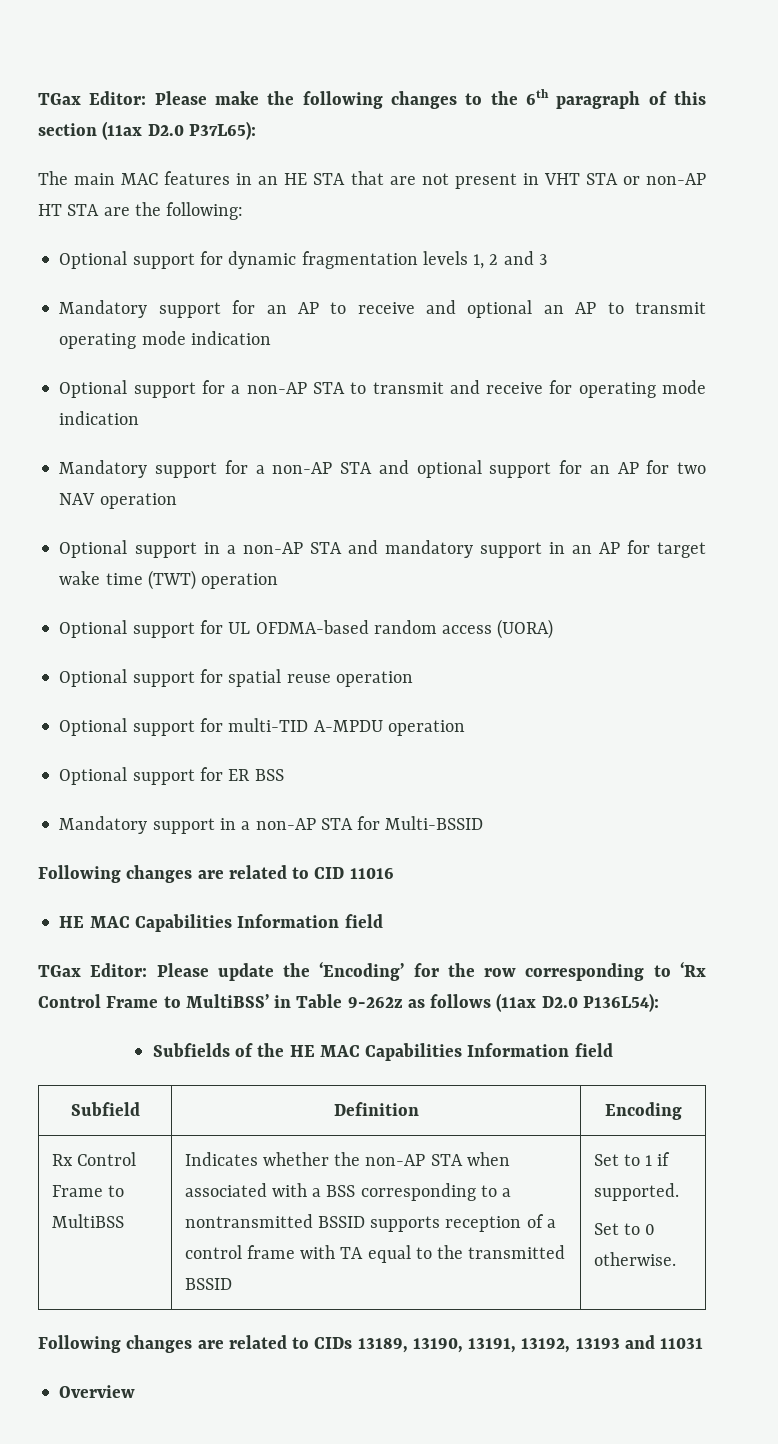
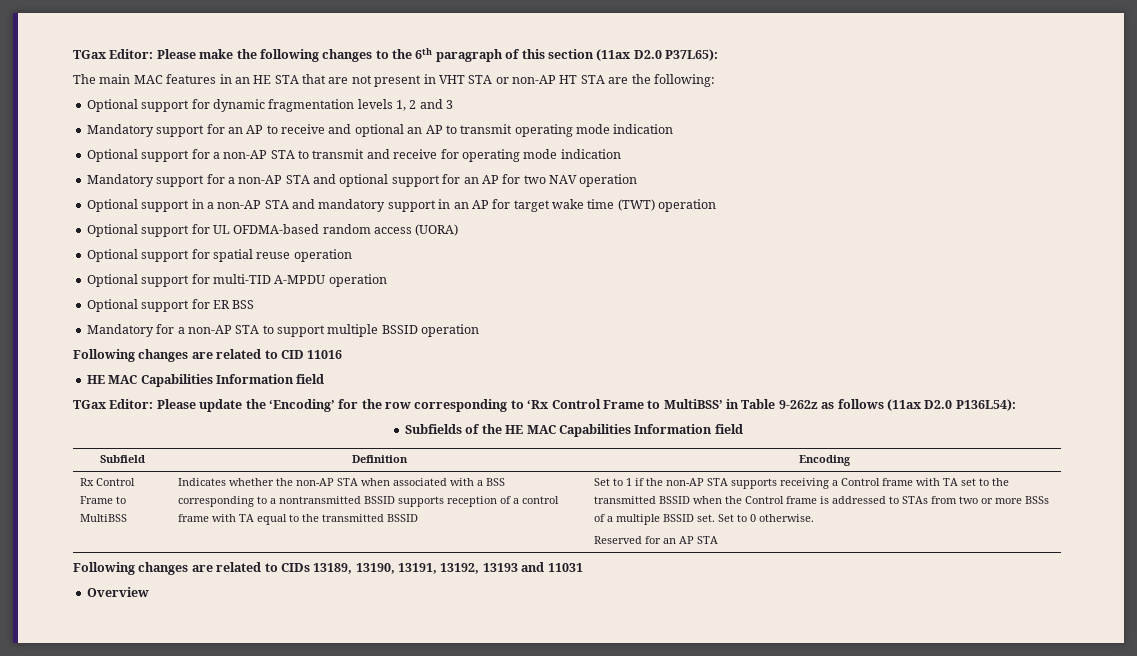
- Mandatory support in a non-AP STA for Multi-BSSID
+ Mandatory for a non-AP STA to support multiple BSSID operation
- Set to 1 if supported.
- Set to 0 otherwise.
+ Set to 1 if the non-AP STA supports receiving a Control frame with TA set to the transmitted BSSID when the Control frame is addressed to STAs from two or more BSSs of a multiple BSSID set. Set to 0 otherwise.
+ Reserved for an AP STA

